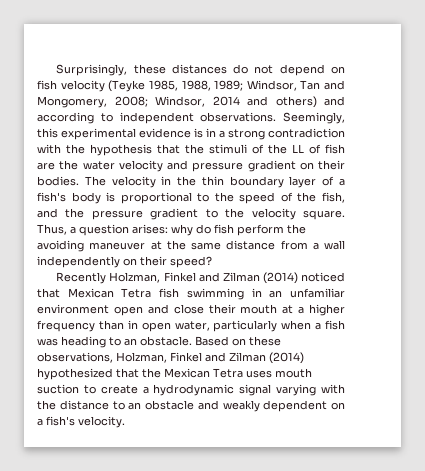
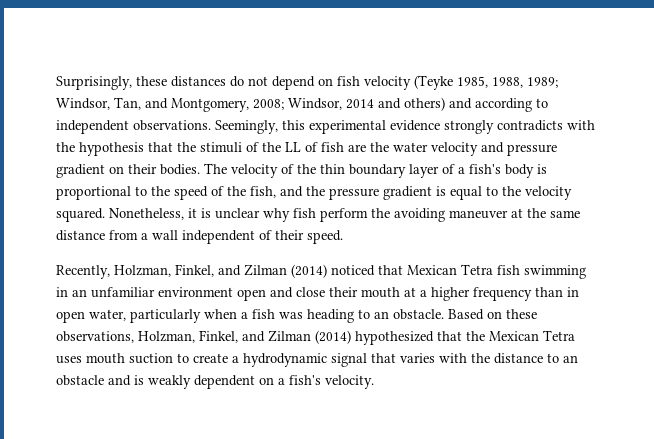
- Surprisingly, these distances do not depend on fish velocity (Teyke 1985, 1988, 1989; Windsor, Tan and Mongomery, 2008; Windsor, 2014 and others) and according to independent observations.
+ Surprisingly, these distances do not depend on fish velocity (Teyke 1985, 1988, 1989; Windsor, Tan, and Montgomery, 2008; Windsor, 2014 and others) and according to independent observations.
- Seemingly, this experimental evidence is in a strong contradiction with the hypothesis that the stimuli of the LL of fish are the water velocity and pressure gradient on their bodies.
+ Seemingly, this experimental evidence strongly contradicts with the hypothesis that the stimuli of the LL of fish are the water velocity and pressure gradient on their bodies.
- The velocity in the thin boundary layer of a fish's body is proportional to the speed of the fish, and the pressure gradient to the velocity square. Thus, a question arises: why do fish perform the avoiding maneuver at the same distance from a wall independently on their speed?
- Recently Holzman, Finkel and Zilman (2014) noticed that Mexican Tetra fish swimming in an unfamiliar environment open and close their mouth at a higher frequency than in open water, particularly when a fish was heading to an obstacle.
+ The velocity of the thin boundary layer of a fish's body is proportional to the speed of the fish, and the pressure gradient is equal to the velocity squared. Nonetheless, it is unclear why fish perform the avoiding maneuver at the same distance from a wall independent of their speed.
+ Recently, Holzman, Finkel, and Zilman (2014) noticed that Mexican Tetra fish swimming in an unfamiliar environment open and close their mouth at a higher frequency than in open water, particularly when a fish was heading to an obstacle.
- Based on these observations, Holzman, Finkel and Zilman (2014) hypothesized that the Mexican Tetra uses mouth suction to create a hydrodynamic signal varying with the distance to an obstacle and weakly dependent on a fish's velocity.
+ Based on these observations, Holzman, Finkel, and Zilman (2014) hypothesized that the Mexican Tetra uses mouth suction to create a hydrodynamic signal that varies with the distance to an obstacle and is weakly dependent on a fish's velocity.

